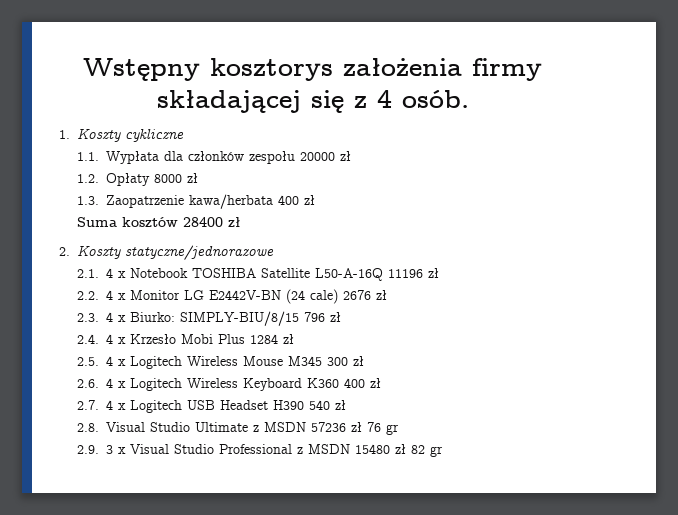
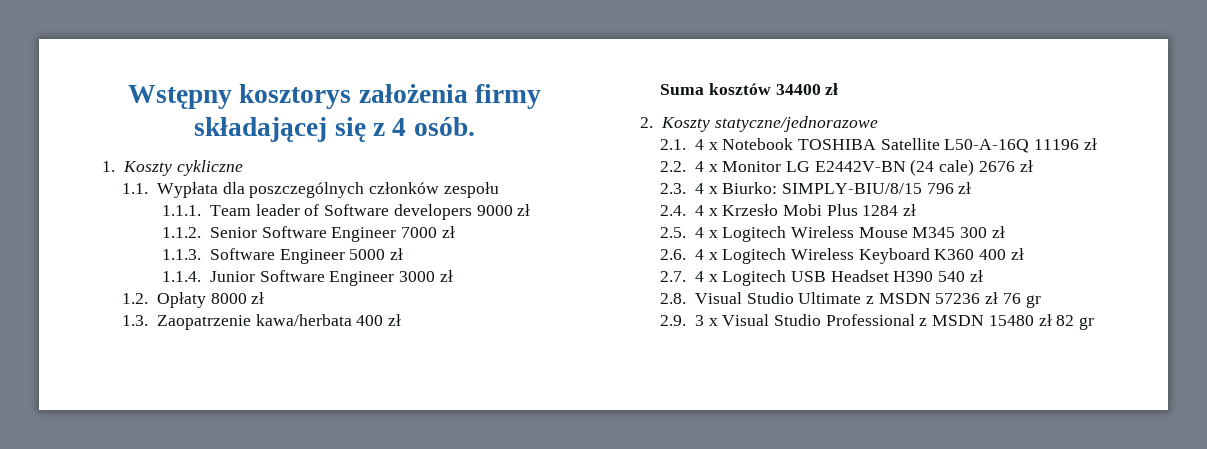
- 1.1. Wypłata dla członków zespołu 20000 zł
+ 1.1. Wypłata dla poszczególnych członków zespołu
+ 1.1.1. Team leader of Software developers 9000 zł
+ 1.1.2. Senior Software Engineer 7000 zł
+ 1.1.3. Software Engineer 5000 zł
+ 1.1.4. Junior Software Engineer 3000 zł
- Suma kosztów 28400 zł
+ Suma kosztów 34400 zł

